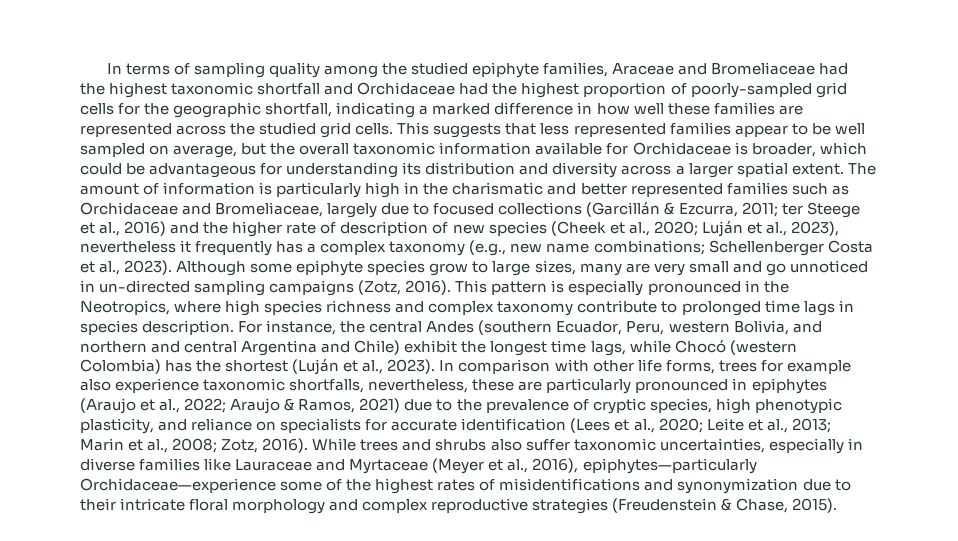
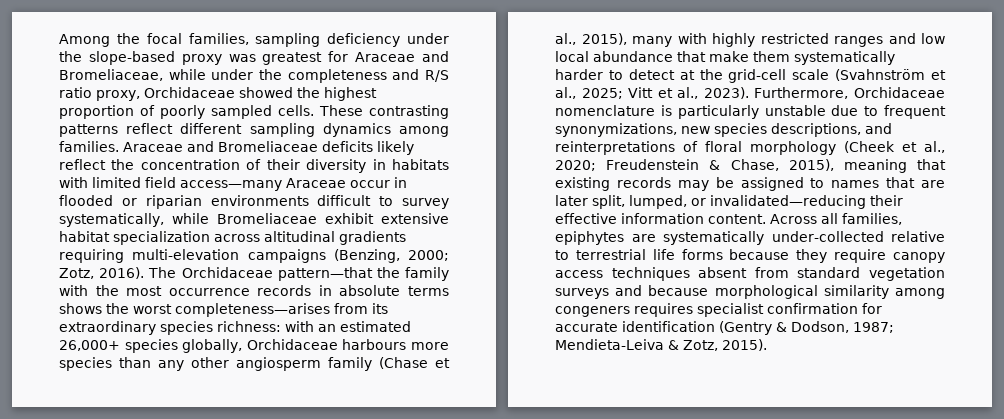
- In terms of sampling quality among the studied epiphyte families, Araceae and Bromeliaceae had the highest taxonomic shortfall and Orchidaceae had the highest proportion of poorly-sampled grid cells for the geographic shortfall, indicating a marked difference in how well these families are represented across the studied grid cells. This suggests that less represented families appear to be well sampled on average, but the overall taxonomic information available for Orchidaceae is broader, which could be advantageous for understanding its distribution and diversity across a larger spatial extent. The amount of information is particularly high in the charismatic and better represented families such as Orchidaceae and Bromeliaceae, largely due to focused collections (Garcillán & Ezcurra, 2011; ter Steege et al., 2016) and the higher rate of description of new species (Cheek et al., 2020; Luján et al., 2023), nevertheless it frequently has a complex taxonomy (e.g., new name combinations; Schellenberger Costa et al., 2023). Although some epiphyte species grow to large sizes, many are very small and go unnoticed in un-directed sampling campaigns (Zotz, 2016). This pattern is especially pronounced in the Neotropics, where high species richness and complex taxonomy contribute to prolonged time lags in species description. For instance, the central Andes (southern Ecuador, Peru, western Bolivia, and northern and central Argentina and Chile) exhibit the longest time lags, while Chocó (western Colombia) has the shortest (Luján et al., 2023). In comparison with other life forms, trees for example also experience taxonomic shortfalls, nevertheless, these are particularly pronounced in epiphytes (Araujo et al., 2022; Araujo & Ramos, 2021) due to the prevalence of cryptic species, high phenotypic plasticity, and reliance on specialists for accurate identification (Lees et al., 2020; Leite et al., 2013; Marin et al., 2008; Zotz, 2016). While trees and shrubs also suffer taxonomic uncertainties, especially in diverse families like Lauraceae and Myrtaceae (Meyer et al., 2016), epiphytes—particularly Orchidaceae—experience some of the highest rates of misidentifications and synonymization due to their intricate floral morphology and complex reproductive strategies (Freudenstein & Chase, 2015).
+ Among the focal families, sampling deficiency under the slope-based proxy was greatest for Araceae and Bromeliaceae, while under the completeness and R/S ratio proxy, Orchidaceae showed the highest proportion of poorly sampled cells. These contrasting patterns reflect different sampling dynamics among families. Araceae and Bromeliaceae deficits likely reflect the concentration of their diversity in habitats with limited field access—many Araceae occur in flooded or riparian environments difficult to survey systematically, while Bromeliaceae exhibit extensive habitat specialization across altitudinal gradients requiring multi-elevation campaigns (Benzing, 2000; Zotz, 2016). The Orchidaceae pattern—that the family with the most occurrence records in absolute terms shows the worst completeness—arises from its extraordinary species richness: with an estimated 26,000+ species globally, Orchidaceae harbours more species than any other angiosperm family (Chase et al., 2015), many with highly restricted ranges and low local abundance that make them systematically harder to detect at the grid-cell scale (Svahnström et al., 2025; Vitt et al., 2023). Furthermore, Orchidaceae nomenclature is particularly unstable due to frequent synonymizations, new species descriptions, and reinterpretations of floral morphology (Cheek et al., 2020; Freudenstein & Chase, 2015), meaning that existing records may be assigned to names that are later split, lumped, or invalidated—reducing their effective information content. Across all families, epiphytes are systematically under-collected relative to terrestrial life forms because they require canopy access techniques absent from standard vegetation surveys and because morphological similarity among congeners requires specialist confirmation for accurate identification (Gentry & Dodson, 1987; Mendieta-Leiva & Zotz, 2015).

